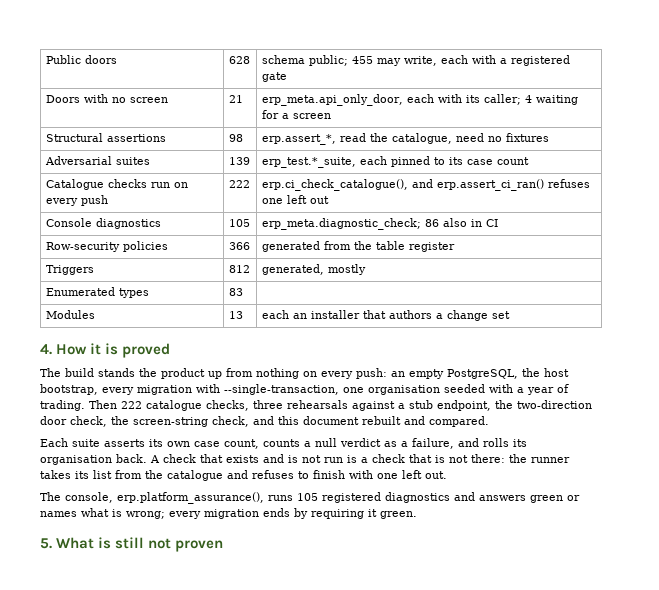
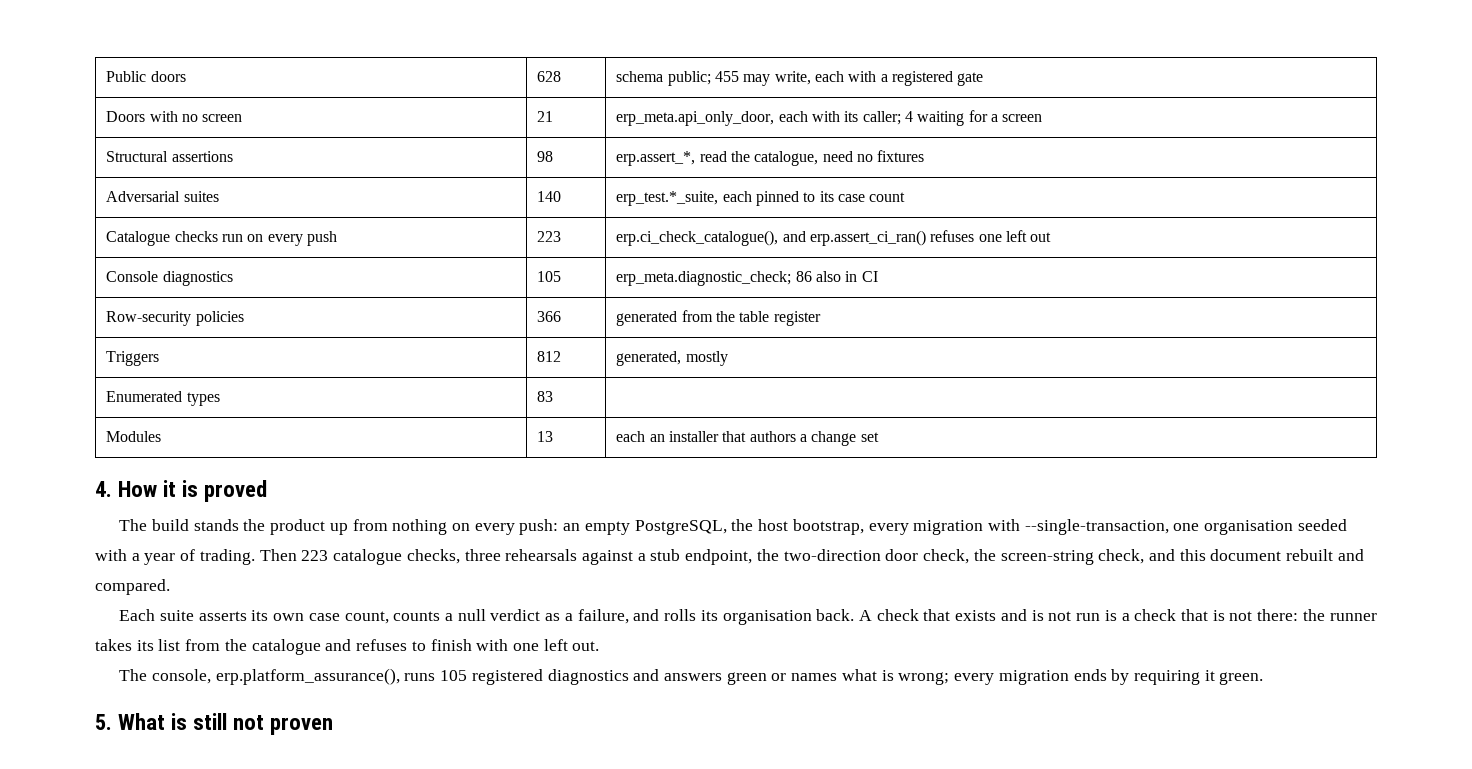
- Adversarial suites | 139 | erp_test.*_suite, each pinned to its case count
+ Adversarial suites | 140 | erp_test.*_suite, each pinned to its case count
- Catalogue checks run on every push | 222 | erp.ci_check_catalogue(), and erp.assert_ci_ran() refuses one left out
+ Catalogue checks run on every push | 223 | erp.ci_check_catalogue(), and erp.assert_ci_ran() refuses one left out
- Then 222 catalogue checks, three rehearsals against a stub endpoint, the two-direction door check, the screen-string check, and this document rebuilt and compared.
+ Then 223 catalogue checks, three rehearsals against a stub endpoint, the two-direction door check, the screen-string check, and this document rebuilt and compared.

